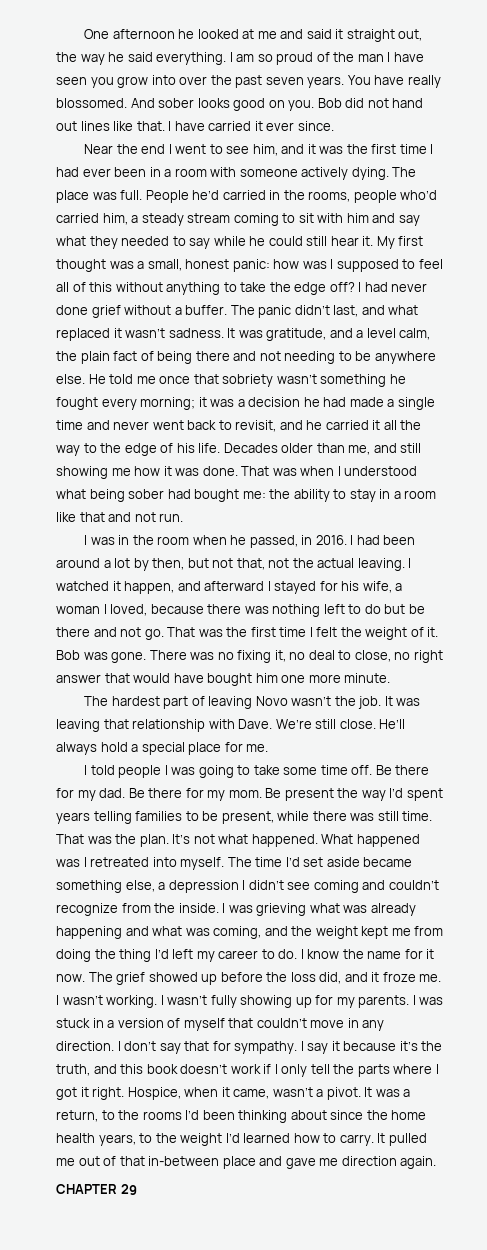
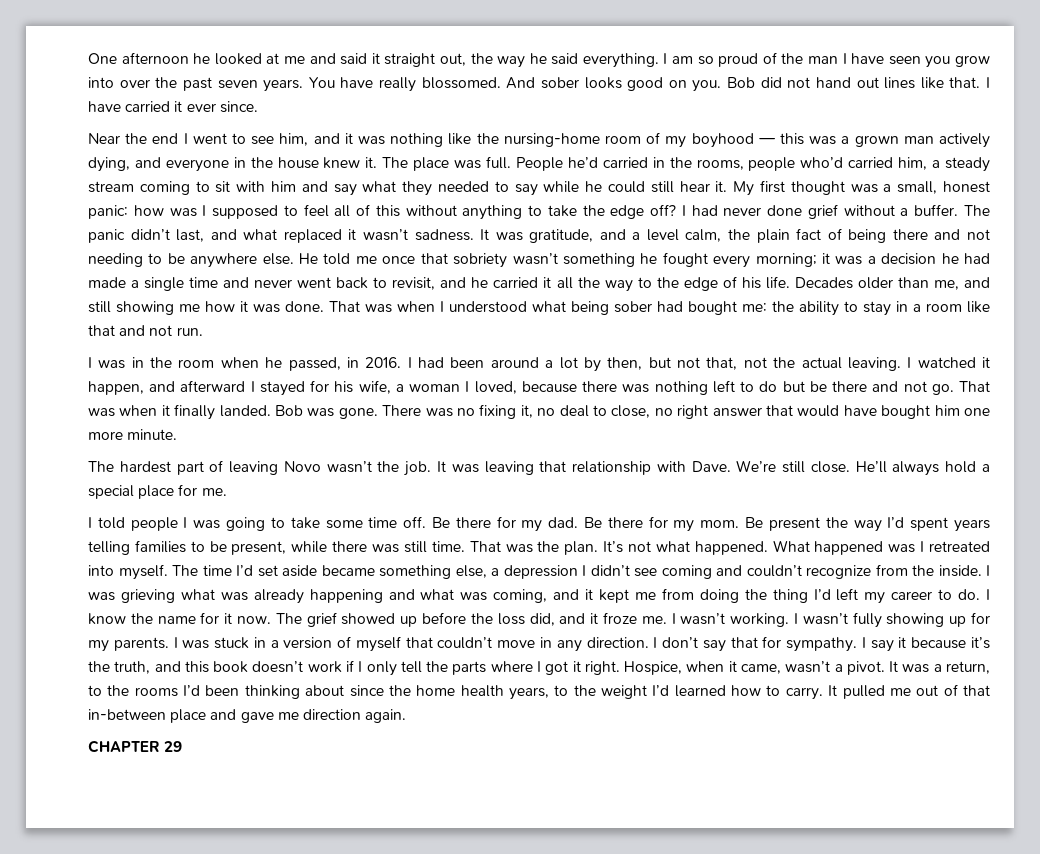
- Near the end I went to see him, and it was the first time I had ever been in a room with someone actively dying.
+ Near the end I went to see him, and it was nothing like the nursing-home room of my boyhood — this was a grown man actively dying, and everyone in the house knew it.
- That was the first time I felt the weight of it.
+ That was when it finally landed.
- I was grieving what was already happening and what was coming, and the weight kept me from doing the thing I’d left my career to do.
+ I was grieving what was already happening and what was coming, and it kept me from doing the thing I’d left my career to do.

